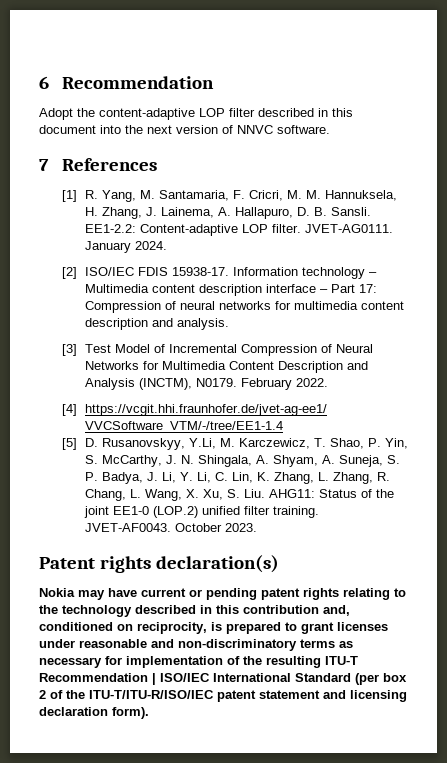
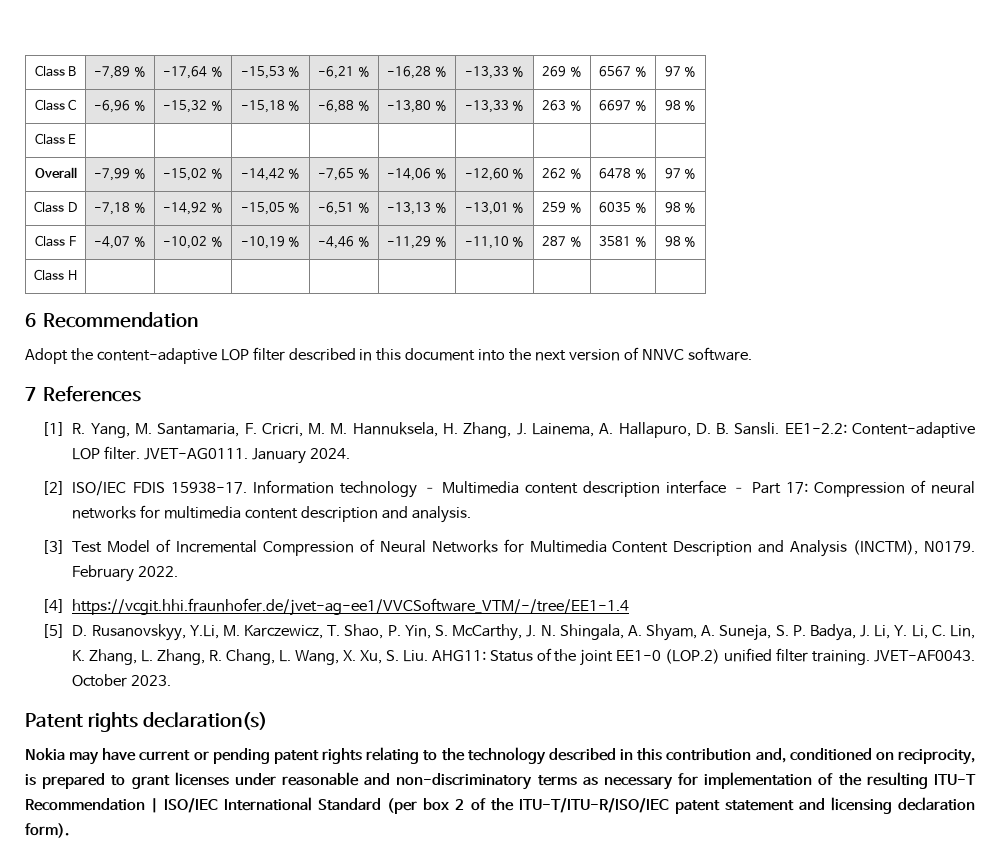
+ Class B | -7,89 % | -17,64 % | -15,53 % | -6,21 % | -16,28 % | -13,33 % | 269 % | 6567 % | 97 %
+ Class C | -6,96 % | -15,32 % | -15,18 % | -6,88 % | -13,80 % | -13,33 % | 263 % | 6697 % | 98 %
+ Class E | | | | | | | | |
+ Overall | -7,99 % | -15,02 % | -14,42 % | -7,65 % | -14,06 % | -12,60 % | 262 % | 6478 % | 97 %
+ Class D | -7,18 % | -14,92 % | -15,05 % | -6,51 % | -13,13 % | -13,01 % | 259 % | 6035 % | 98 %
+ Class F | -4,07 % | -10,02 % | -10,19 % | -4,46 % | -11,29 % | -11,10 % | 287 % | 3581 % | 98 %
+ Class H | | | | | | | | |

